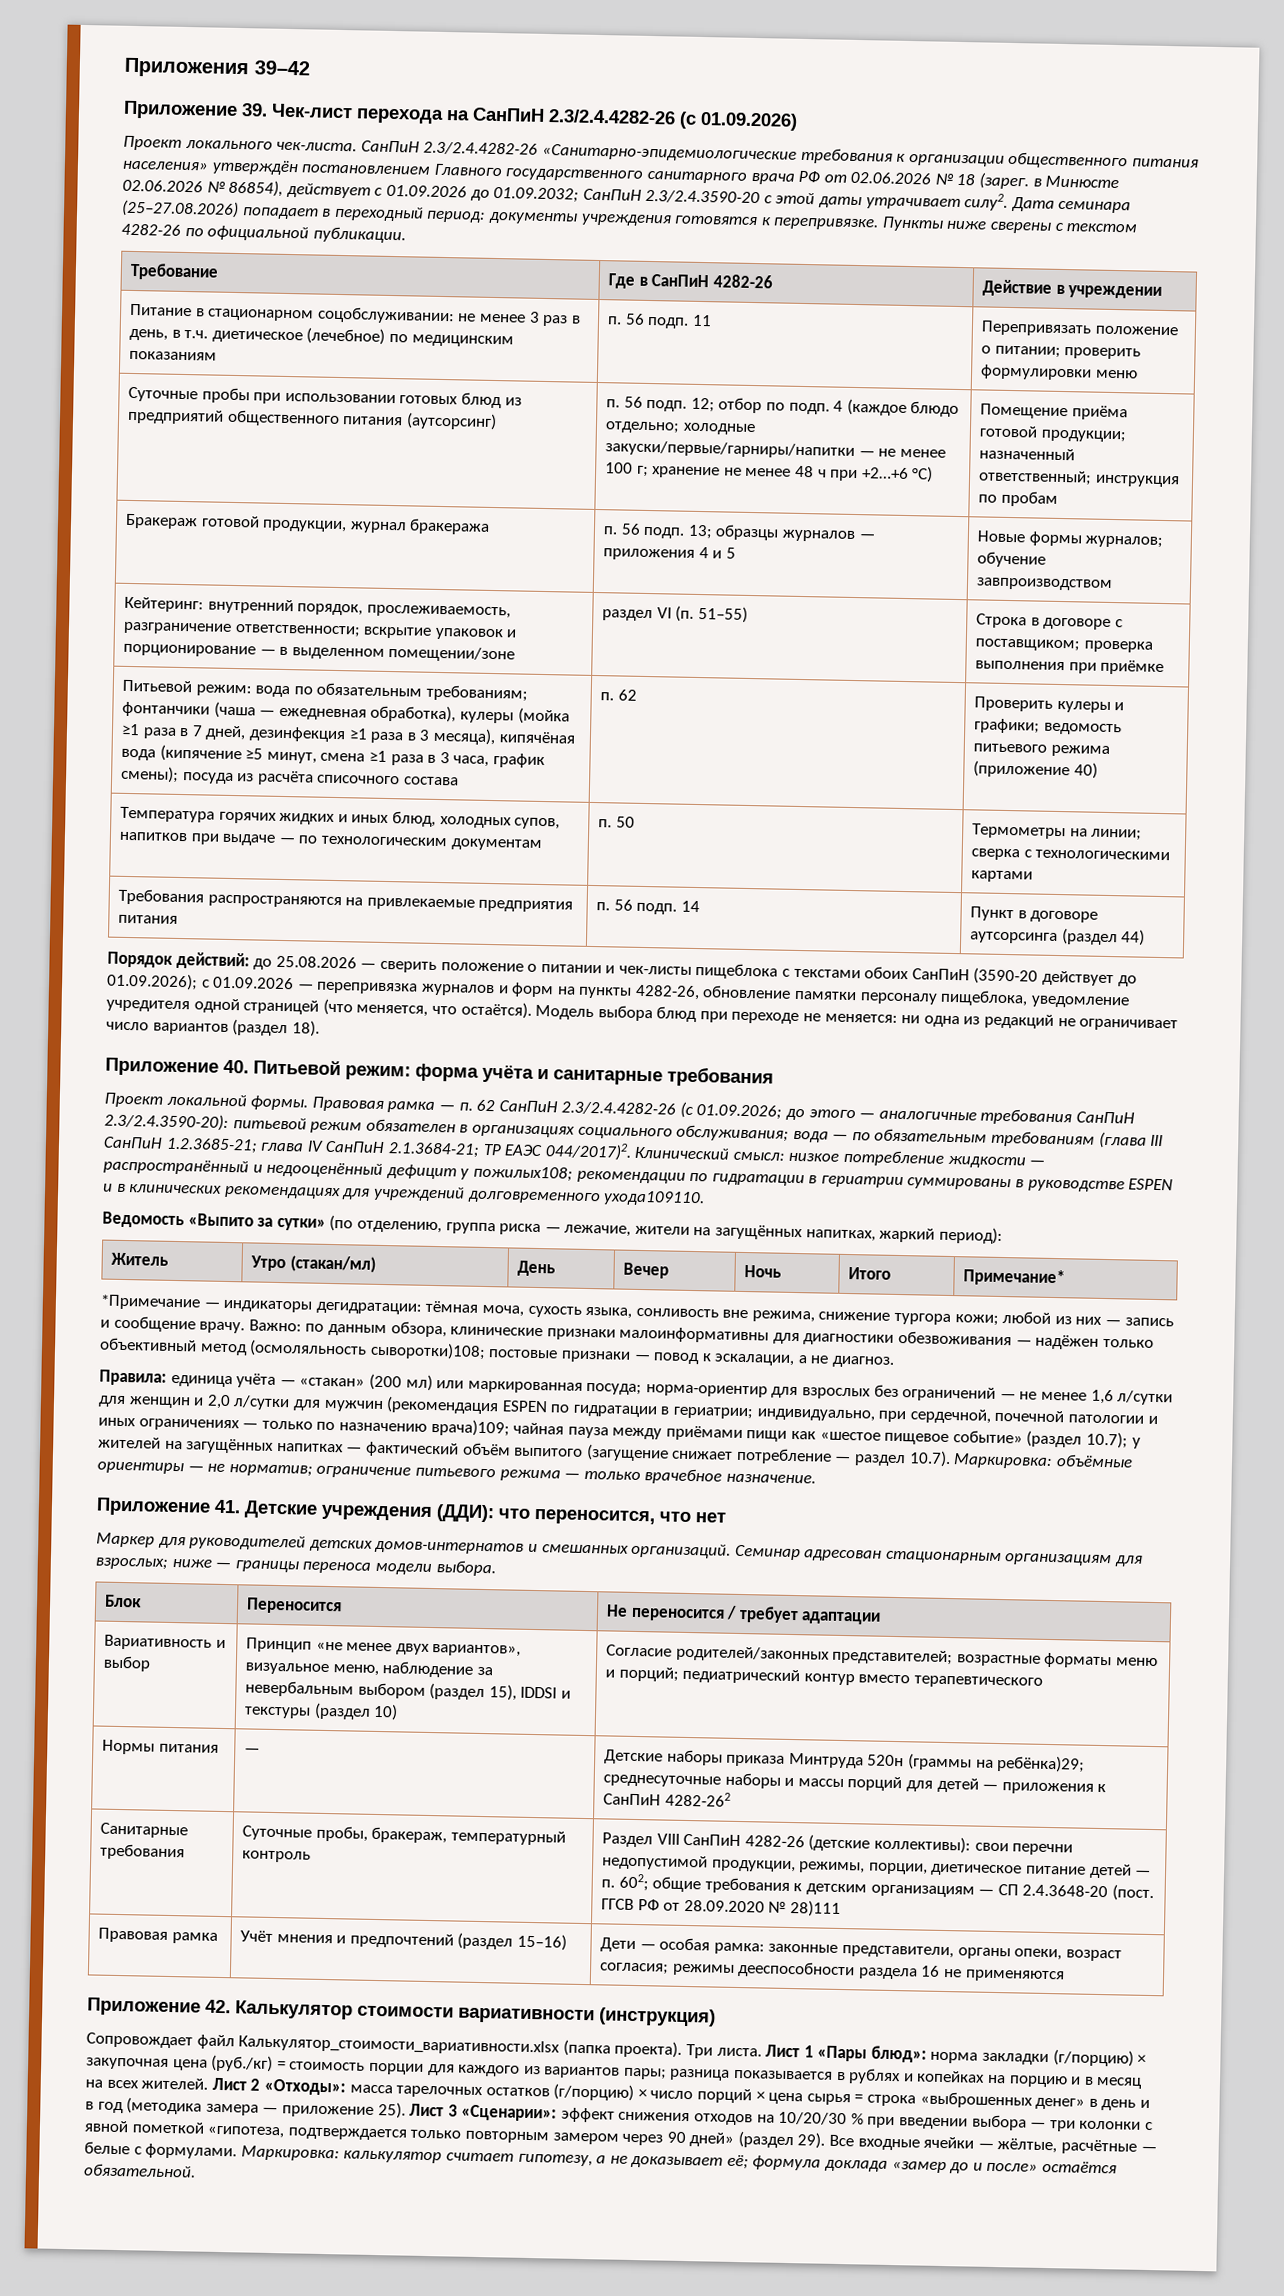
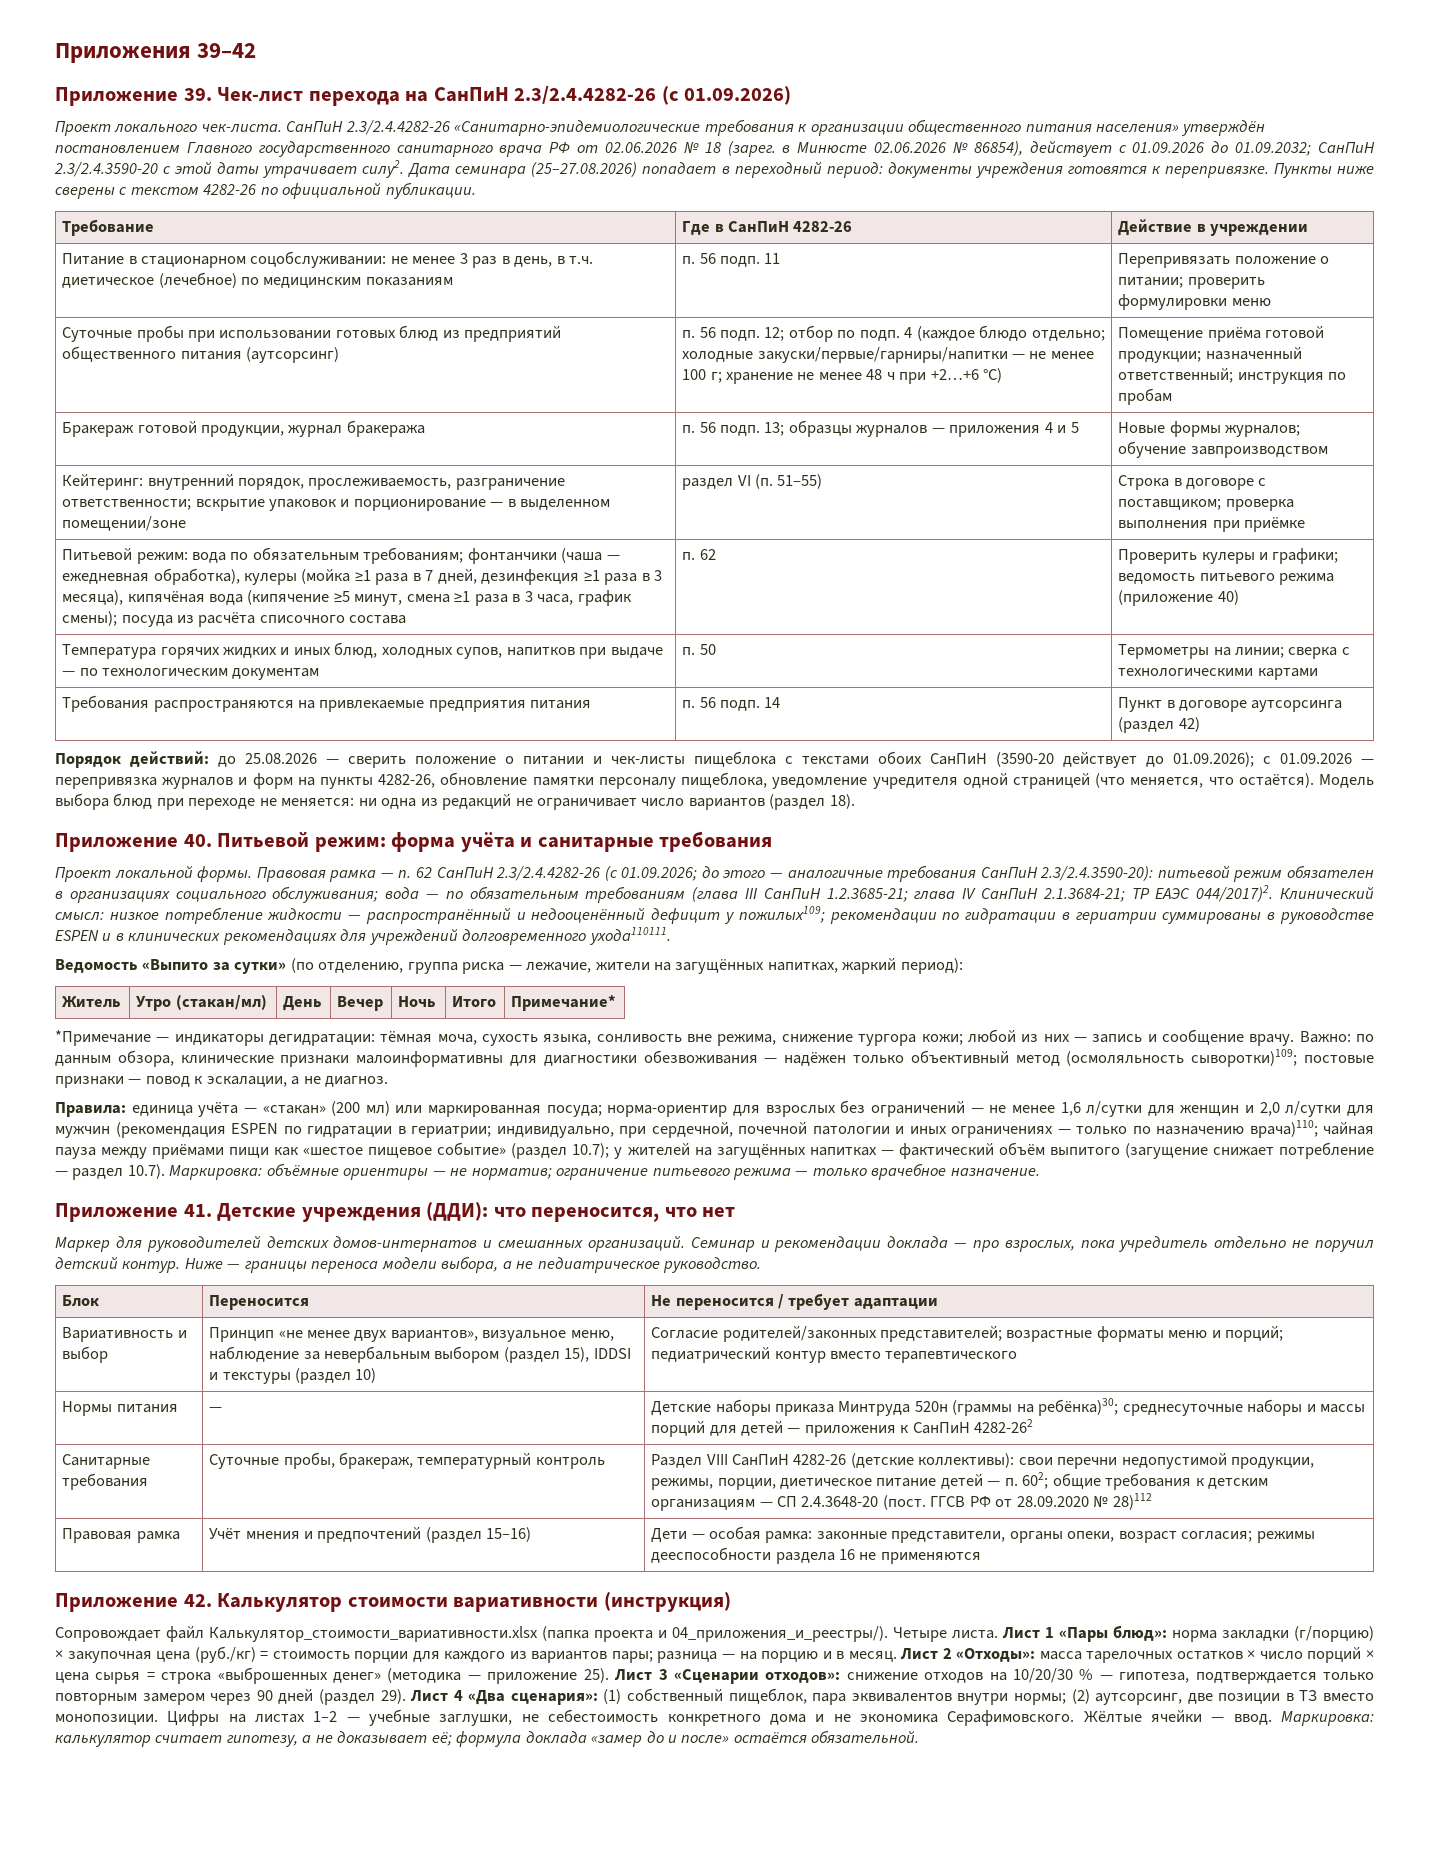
- Требования распространяются на привлекаемые предприятия питания | п. 56 подп. 14 | Пункт в договоре аутсорсинга (раздел 44)
+ Требования распространяются на привлекаемые предприятия питания | п. 56 подп. 14 | Пункт в договоре аутсорсинга (раздел 42)
- Клинический смысл: низкое потребление жидкости — распространённый и недооценённый дефицит у пожилых108; рекомендации по гидратации в гериатрии суммированы в руководстве ESPEN и в клинических рекомендациях для учреждений долговременного ухода109110.
+ Клинический смысл: низкое потребление жидкости — распространённый и недооценённый дефицит у пожилых109; рекомендации по гидратации в гериатрии суммированы в руководстве ESPEN и в клинических рекомендациях для учреждений долговременного ухода110111.
- Важно: по данным обзора, клинические признаки малоинформативны для диагностики обезвоживания — надёжен только объективный метод (осмоляльность сыворотки)108; постовые признаки — повод к эскалации, а не диагноз.
+ Важно: по данным обзора, клинические признаки малоинформативны для диагностики обезвоживания — надёжен только объективный метод (осмоляльность сыворотки)109; постовые признаки — повод к эскалации, а не диагноз.
- индивидуально, при сердечной, почечной патологии и иных ограничениях — только по назначению врача)109;
+ индивидуально, при сердечной, почечной патологии и иных ограничениях — только по назначению врача)110;
- Семинар адресован стационарным организациям для взрослых; ниже — границы переноса модели выбора.
+ Семинар и рекомендации доклада — про взрослых, пока учредитель отдельно не поручил детский контур. Ниже — границы переноса модели выбора, а не педиатрическое руководство.
- Нормы питания | — | Детские наборы приказа Минтруда 520н (граммы на ребёнка)29; среднесуточные наборы и массы порций для детей — приложения к СанПиН 4282-262
+ Нормы питания | — | Детские наборы приказа Минтруда 520н (граммы на ребёнка)30; среднесуточные наборы и массы порций для детей — приложения к СанПиН 4282-262
- Санитарные требования | Суточные пробы, бракераж, температурный контроль | Раздел VIII СанПиН 4282-26 (детские коллективы): свои перечни недопустимой продукции, режимы, порции, диетическое питание детей — п. 602; общие требования к детским организациям — СП 2.4.3648-20 (пост. ГГСВ РФ от 28.09.2020 № 28)111
+ Санитарные требования | Суточные пробы, бракераж, температурный контроль | Раздел VIII СанПиН 4282-26 (детские коллективы): свои перечни недопустимой продукции, режимы, порции, диетическое питание детей — п. 602; общие требования к детским организациям — СП 2.4.3648-20 (пост. ГГСВ РФ от 28.09.2020 № 28)112
- Сопровождает файл Калькулятор_стоимости_вариативности.xlsx (папка проекта). Три листа.
+ Сопровождает файл Калькулятор_стоимости_вариативности.xlsx (папка проекта и 04_приложения_и_реестры/). Четыре листа.
- Лист 1 «Пары блюд»: норма закладки (г/порцию) × закупочная цена (руб./кг) = стоимость порции для каждого из вариантов пары; разница показывается в рублях и копейках на порцию и в месяц на всех жителей.
+ Лист 1 «Пары блюд»: норма закладки (г/порцию) × закупочная цена (руб./кг) = стоимость порции для каждого из вариантов пары; разница — на порцию и в месяц.
- Лист 2 «Отходы»: масса тарелочных остатков (г/порцию) × число порций × цена сырья = строка «выброшенных денег» в день и в год (методика замера — приложение 25).
+ Лист 2 «Отходы»: масса тарелочных остатков × число порций × цена сырья = строка «выброшенных денег» (методика — приложение 25).
- Лист 3 «Сценарии»: эффект снижения отходов на 10/20/30 % при введении выбора — три колонки с явной пометкой «гипотеза, подтверждается только повторным замером через 90 дней» (раздел 29).
+ Лист 3 «Сценарии отходов»: снижение отходов на 10/20/30 % — гипотеза, подтверждается только повторным замером через 90 дней (раздел 29).
- Все входные ячейки — жёлтые, расчётные — белые с формулами.
+ Лист 4 «Два сценария»: (1) собственный пищеблок, пара эквивалентов внутри нормы; (2) аутсорсинг, две позиции в ТЗ вместо монопозиции. Цифры на листах 1–2 — учебные заглушки, не себестоимость конкретного дома и не экономика Серафимовского. Жёлтые ячейки — ввод.

